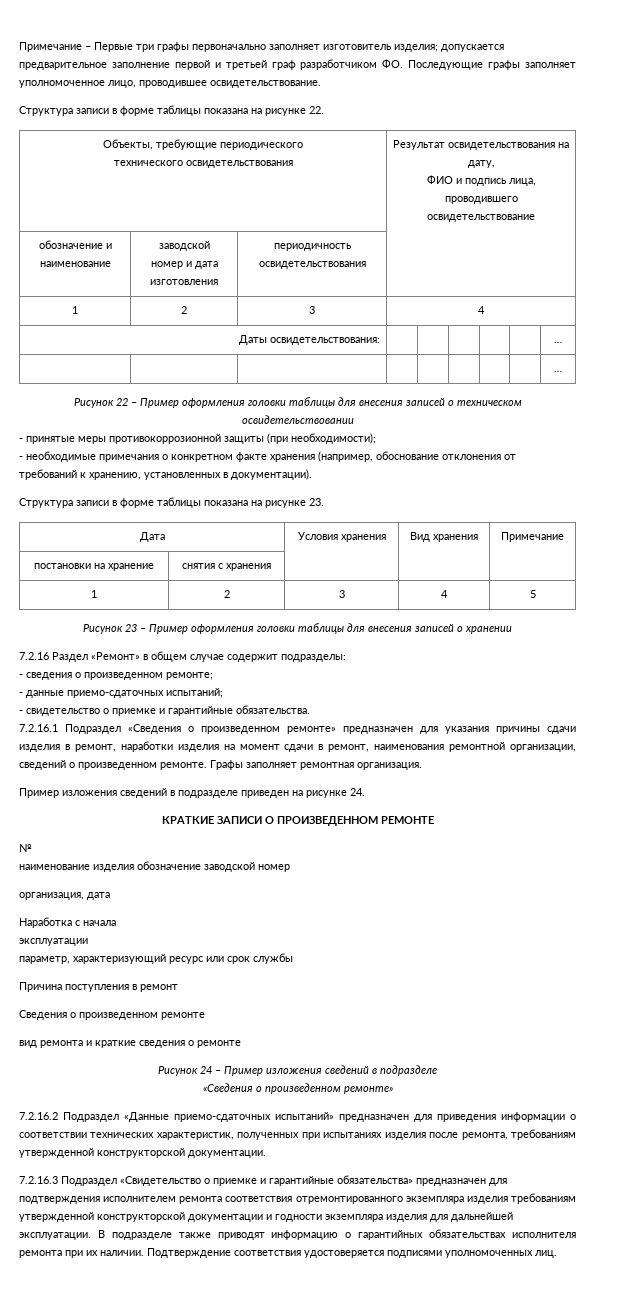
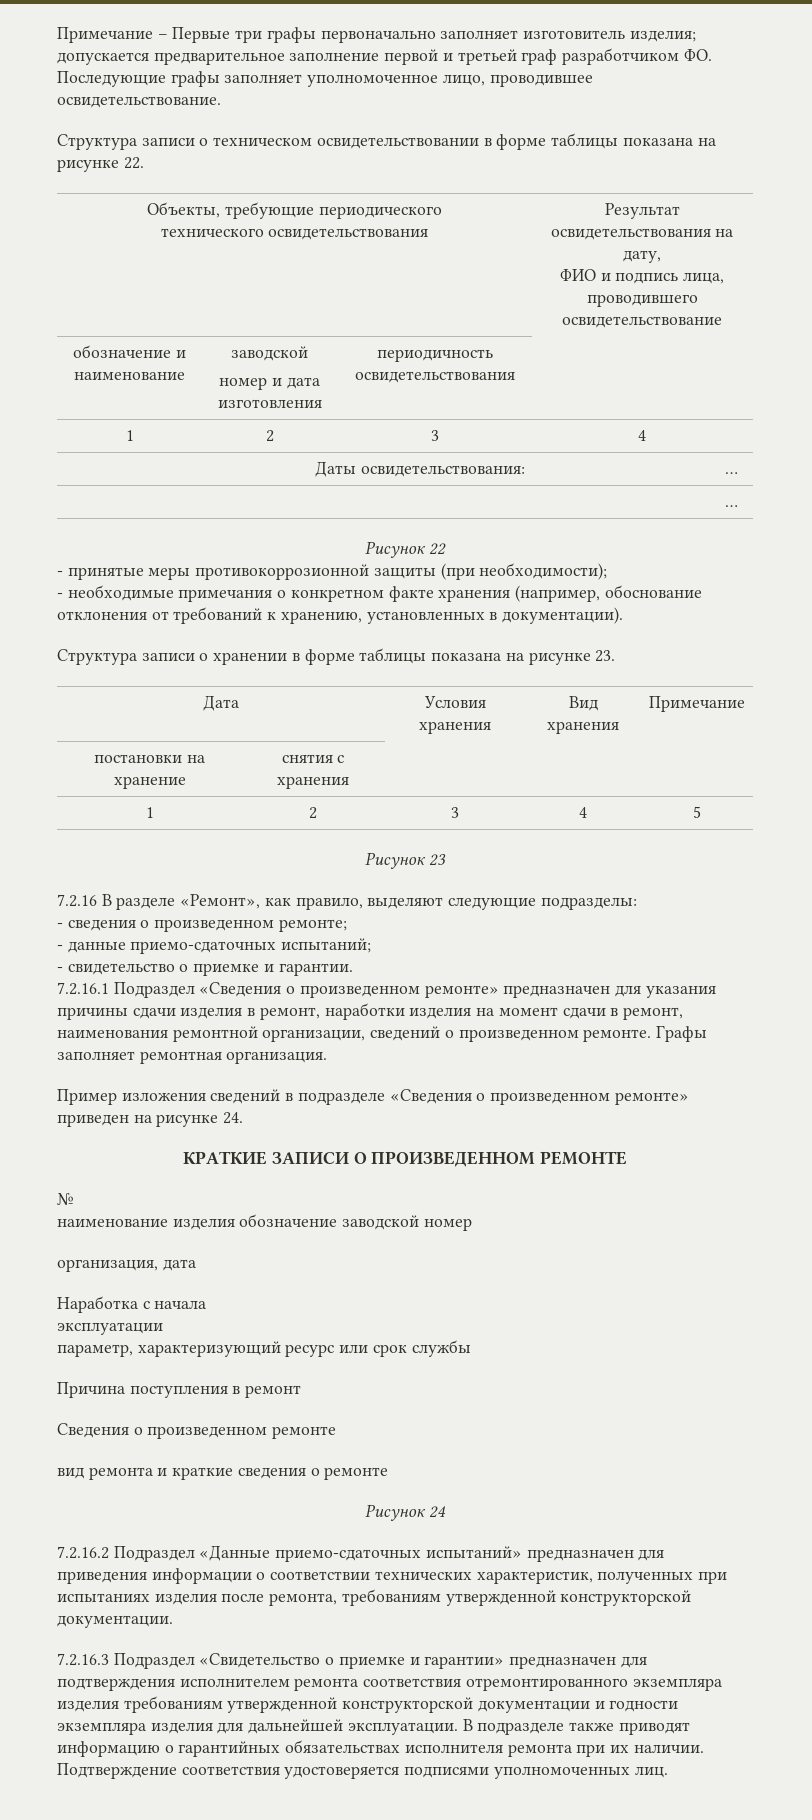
- Структура записи в форме таблицы показана на рисунке 22.
+ Структура записи о техническом освидетельствовании в форме таблицы показана на рисунке 22.
- Рисунок 22 – Пример оформления головки таблицы для внесения записей о техническом освидетельствовании
+ Рисунок 22
- Структура записи в форме таблицы показана на рисунке 23.
+ Структура записи о хранении в форме таблицы показана на рисунке 23.
- Рисунок 23 – Пример оформления головки таблицы для внесения записей о хранении
- 7.2.16 Раздел «Ремонт» в общем случае содержит подразделы:
+ Рисунок 23
+ 7.2.16 В разделе «Ремонт», как правило, выделяют следующие подразделы:
- - свидетельство о приемке и гарантийные обязательства.
+ - свидетельство о приемке и гарантии.
- Пример изложения сведений в подразделе приведен на рисунке 24.
+ Пример изложения сведений в подразделе «Сведения о произведенном ремонте» приведен на рисунке 24.
- Рисунок 24 – Пример изложения сведений в подразделе
- «Сведения о произведенном ремонте»
+ Рисунок 24
- 7.2.16.3 Подраздел «Свидетельство о приемке и гарантийные обязательства» предназначен для подтверждения исполнителем ремонта соответствия отремонтированного экземпляра изделия требованиям утвержденной конструкторской документации и годности экземпляра изделия для дальнейшей эксплуатации.
+ 7.2.16.3 Подраздел «Свидетельство о приемке и гарантии» предназначен для подтверждения исполнителем ремонта соответствия отремонтированного экземпляра изделия требованиям утвержденной конструкторской документации и годности экземпляра изделия для дальнейшей эксплуатации.

